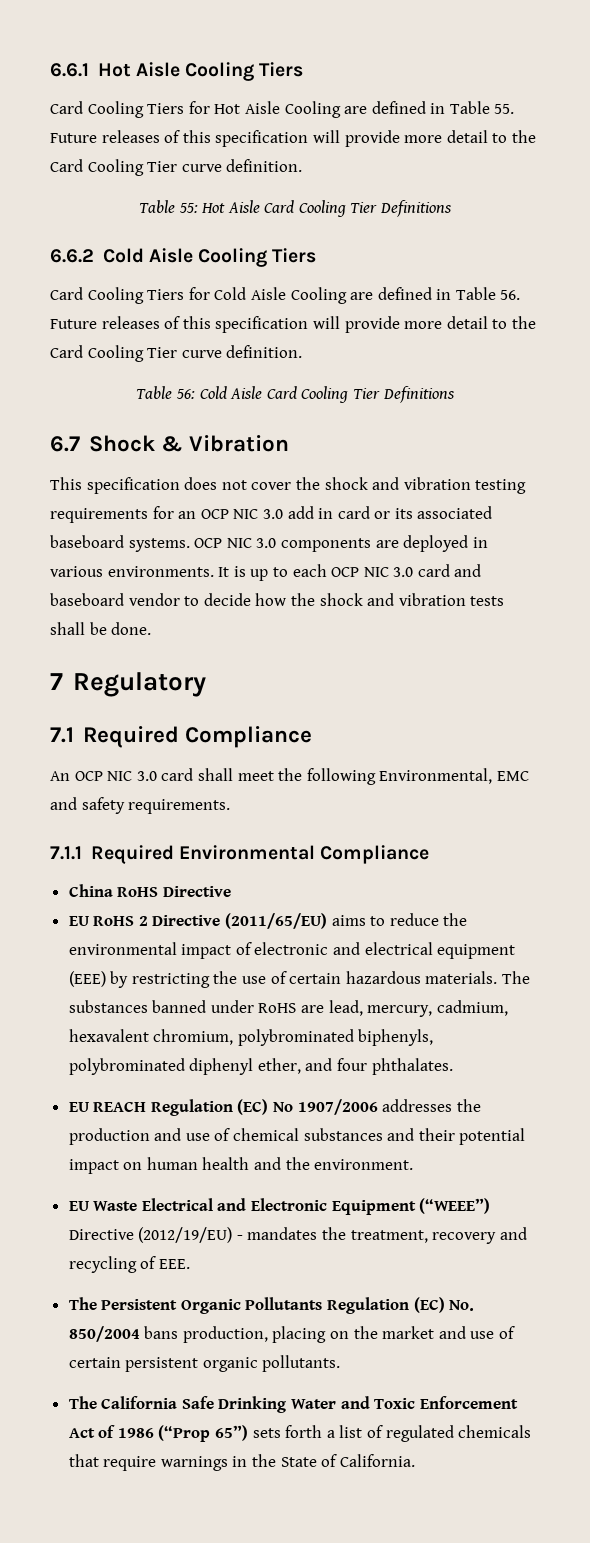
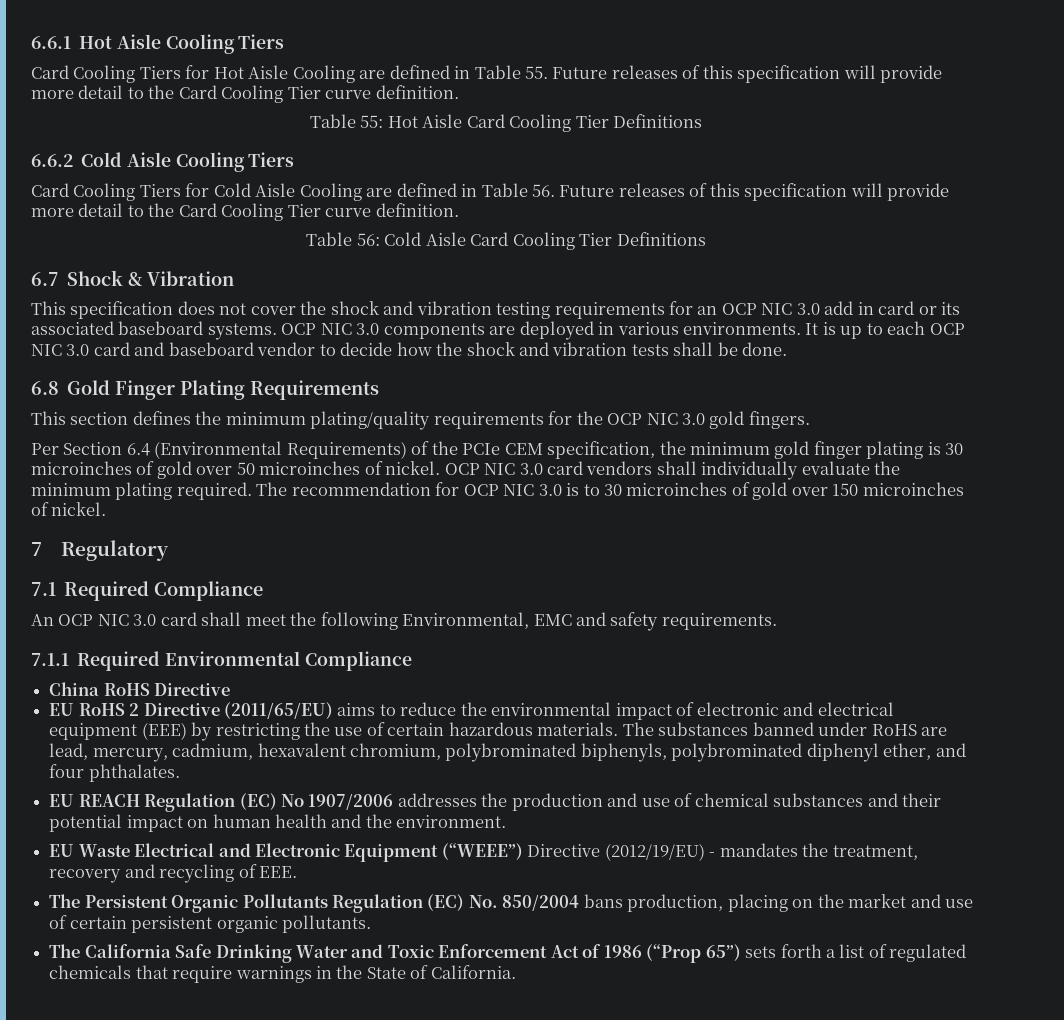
+ 6.8 Gold Finger Plating Requirements
+ This section defines the minimum plating/quality requirements for the OCP NIC 3.0 gold fingers.
+ Per Section 6.4 (Environmental Requirements) of the PCIe CEM specification, the minimum gold finger plating is 30 microinches of gold over 50 microinches of nickel. OCP NIC 3.0 card vendors shall individually evaluate the minimum plating required. The recommendation for OCP NIC 3.0 is to 30 microinches of gold over 150 microinches of nickel.

